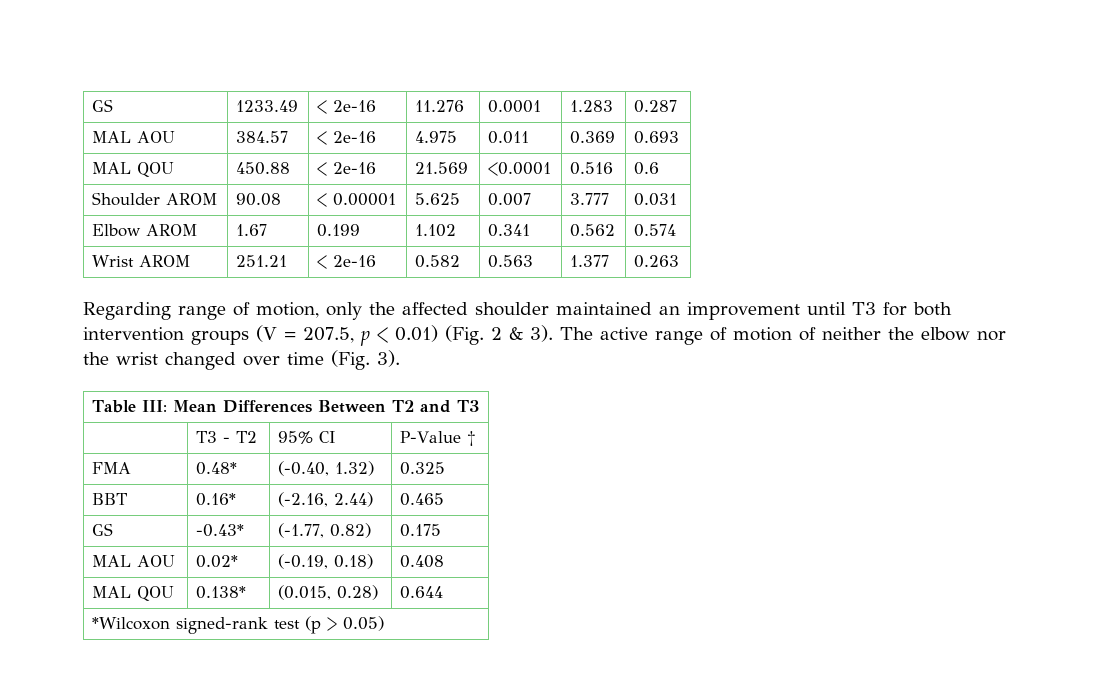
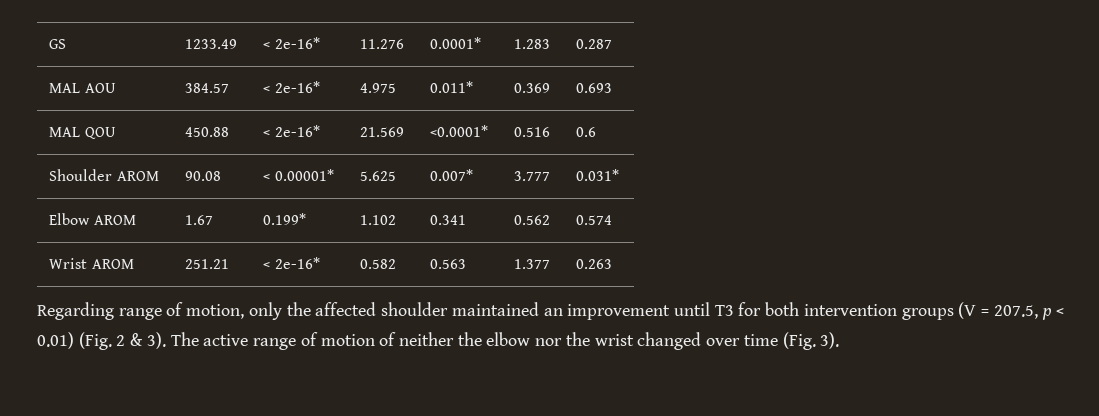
- GS | 1233.49 | < 2e-16 | 11.276 | 0.0001 | 1.283 | 0.287
+ GS | 1233.49 | < 2e-16* | 11.276 | 0.0001* | 1.283 | 0.287
- MAL AOU | 384.57 | < 2e-16 | 4.975 | 0.011 | 0.369 | 0.693
+ MAL AOU | 384.57 | < 2e-16* | 4.975 | 0.011* | 0.369 | 0.693
- MAL QOU | 450.88 | < 2e-16 | 21.569 | <0.0001 | 0.516 | 0.6
+ MAL QOU | 450.88 | < 2e-16* | 21.569 | <0.0001* | 0.516 | 0.6
- Shoulder AROM | 90.08 | < 0.00001 | 5.625 | 0.007 | 3.777 | 0.031
+ Shoulder AROM | 90.08 | < 0.00001* | 5.625 | 0.007* | 3.777 | 0.031*
- Elbow AROM | 1.67 | 0.199 | 1.102 | 0.341 | 0.562 | 0.574
+ Elbow AROM | 1.67 | 0.199* | 1.102 | 0.341 | 0.562 | 0.574
- Wrist AROM | 251.21 | < 2e-16 | 0.582 | 0.563 | 1.377 | 0.263
+ Wrist AROM | 251.21 | < 2e-16* | 0.582 | 0.563 | 1.377 | 0.263
- Table III: Mean Differences Between T2 and T3
- | T3 - T2 | 95% CI | P-Value †
- FMA | 0.48* | (-0.40, 1.32) | 0.325
- BBT | 0.16* | (-2.16, 2.44) | 0.465
- GS | -0.43* | (-1.77, 0.82) | 0.175
- MAL AOU | 0.02* | (-0.19, 0.18) | 0.408
- MAL QOU | 0.138* | (0.015, 0.28) | 0.644
- *Wilcoxon signed-rank test (p > 0.05)

